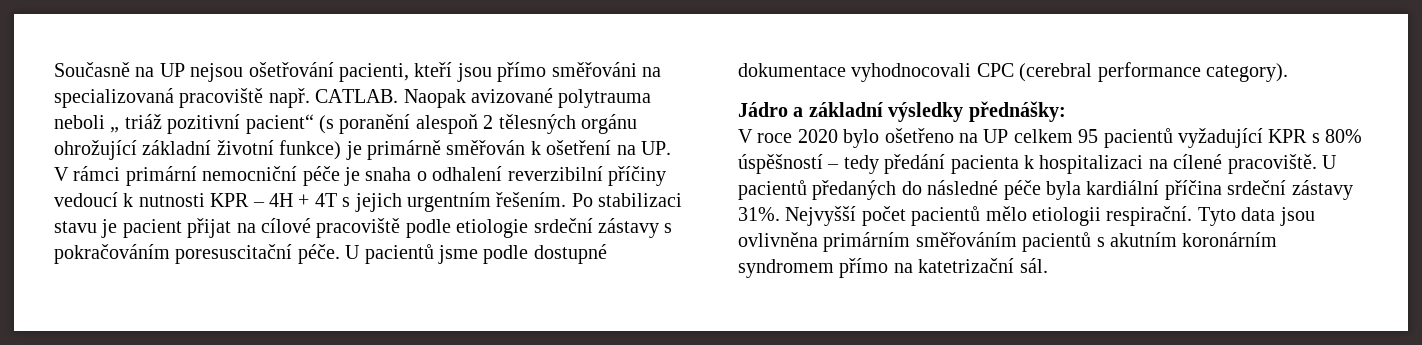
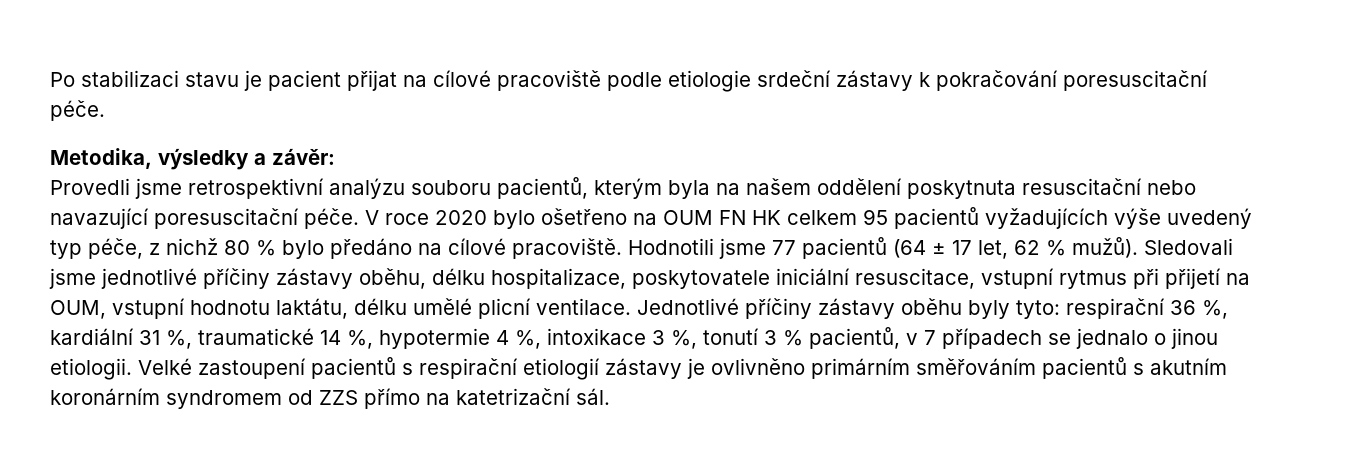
- Současně na UP nejsou ošetřování pacienti, kteří jsou přímo směřováni na specializovaná pracoviště např. CATLAB. Naopak avizované polytrauma neboli „ triáž pozitivní pacient“ (s poranění alespoň 2 tělesných orgánu ohrožující základní životní funkce) je primárně směřován k ošetření na UP. V rámci primární nemocniční péče je snaha o odhalení reverzibilní příčiny vedoucí k nutnosti KPR – 4H + 4T s jejich urgentním řešením. Po stabilizaci stavu je pacient přijat na cílové pracoviště podle etiologie srdeční zástavy s pokračováním poresuscitační péče. U pacientů jsme podle dostupné dokumentace vyhodnocovali CPC (cerebral performance category).
- Jádro a základní výsledky přednášky:
- V roce 2020 bylo ošetřeno na UP celkem 95 pacientů vyžadující KPR s 80% úspěšností – tedy předání pacienta k hospitalizaci na cílené pracoviště. U pacientů předaných do následné péče byla kardiální příčina srdeční zástavy 31%. Nejvyšší počet pacientů mělo etiologii respirační. Tyto data jsou ovlivněna primárním směřováním pacientů s akutním koronárním syndromem přímo na katetrizační sál.
+ Po stabilizaci stavu je pacient přijat na cílové pracoviště podle etiologie srdeční zástavy k pokračování poresuscitační péče.
+ Metodika, výsledky a závěr:
+ Provedli jsme retrospektivní analýzu souboru pacientů, kterým byla na našem oddělení poskytnuta resuscitační nebo navazující poresuscitační péče. V roce 2020 bylo ošetřeno na OUM FN HK celkem 95 pacientů vyžadujících výše uvedený typ péče, z nichž 80 % bylo předáno na cílové pracoviště. Hodnotili jsme 77 pacientů (64 ± 17 let, 62 % mužů). Sledovali jsme jednotlivé příčiny zástavy oběhu, délku hospitalizace, poskytovatele iniciální resuscitace, vstupní rytmus při přijetí na OUM, vstupní hodnotu laktátu, délku umělé plicní ventilace. Jednotlivé příčiny zástavy oběhu byly tyto: respirační 36 %, kardiální 31 %, traumatické 14 %, hypotermie 4 %, intoxikace 3 %, tonutí 3 % pacientů, v 7 případech se jednalo o jinou etiologii. Velké zastoupení pacientů s respirační etiologií zástavy je ovlivněno primárním směřováním pacientů s akutním koronárním syndromem od ZZS přímo na katetrizační sál.

